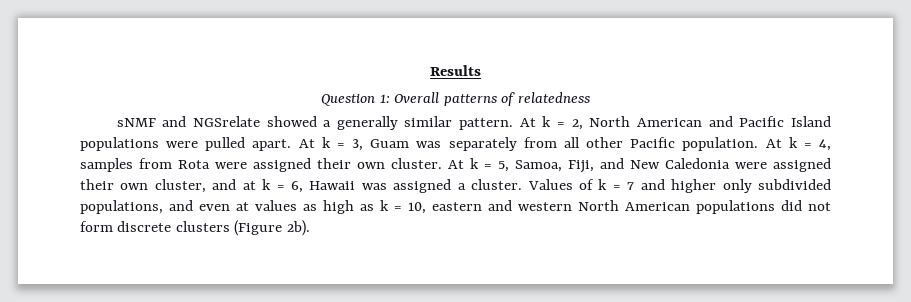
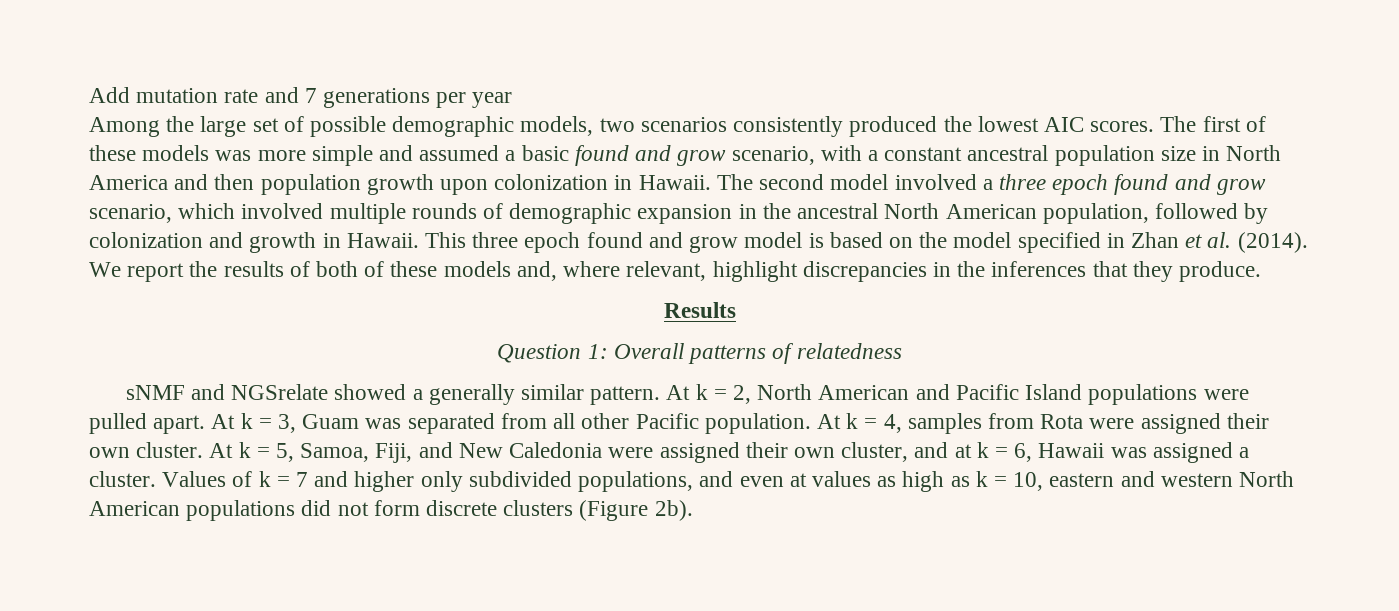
+ Add mutation rate and 7 generations per year
+ Among the large set of possible demographic models, two scenarios consistently produced the lowest AIC scores. The first of these models was more simple and assumed a basic found and grow scenario, with a constant ancestral population size in North America and then population growth upon colonization in Hawaii. The second model involved a three epoch found and grow scenario, which involved multiple rounds of demographic expansion in the ancestral North American population, followed by colonization and growth in Hawaii. This three epoch found and grow model is based on the model specified in Zhan et al. (2014). We report the results of both of these models and, where relevant, highlight discrepancies in the inferences that they produce.
- At k = 3, Guam was separately from all other Pacific population.
+ At k = 3, Guam was separated from all other Pacific population.

